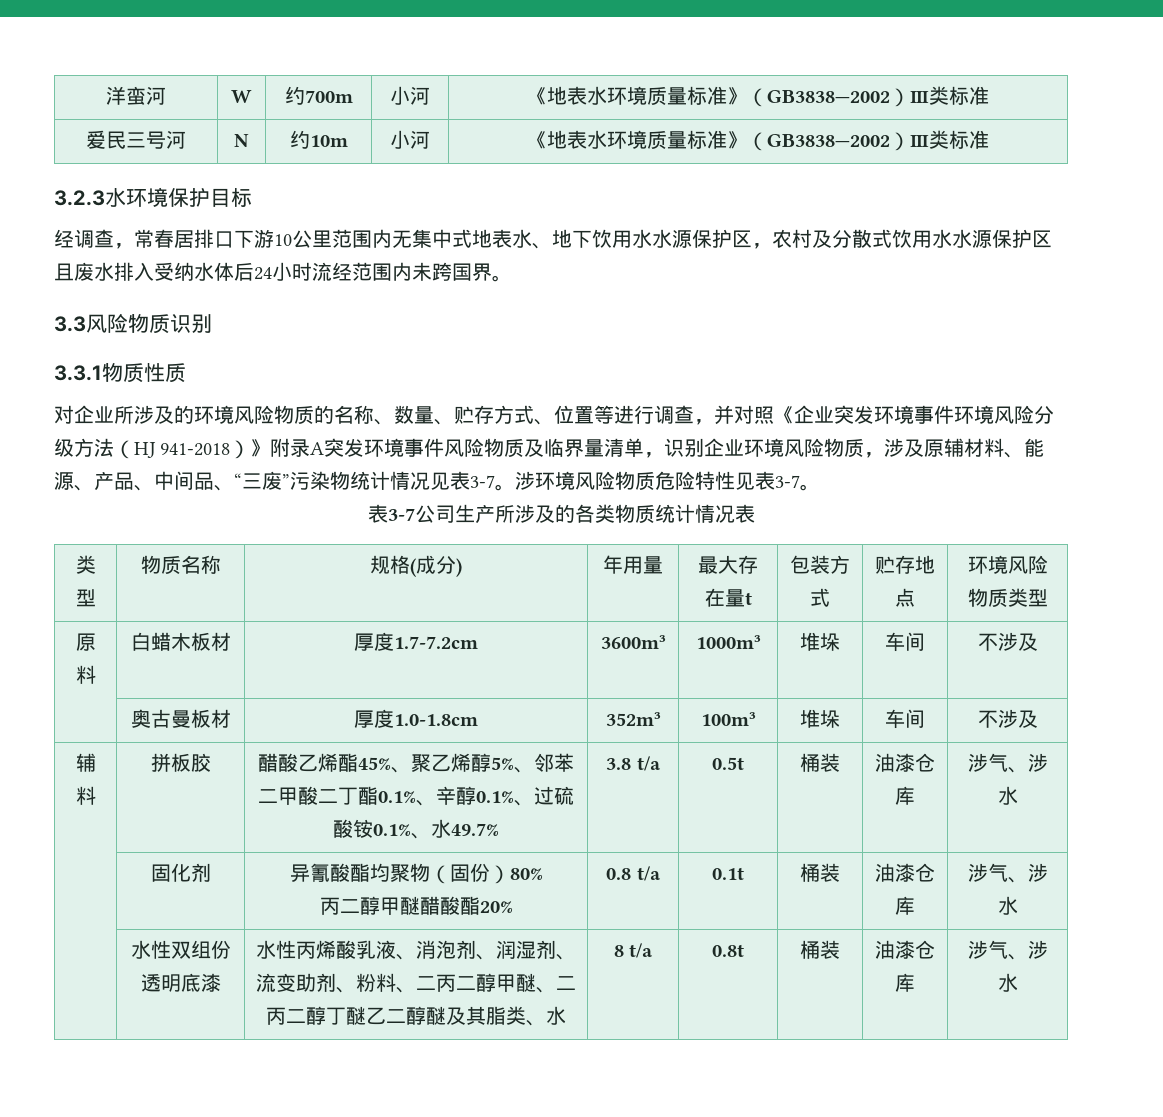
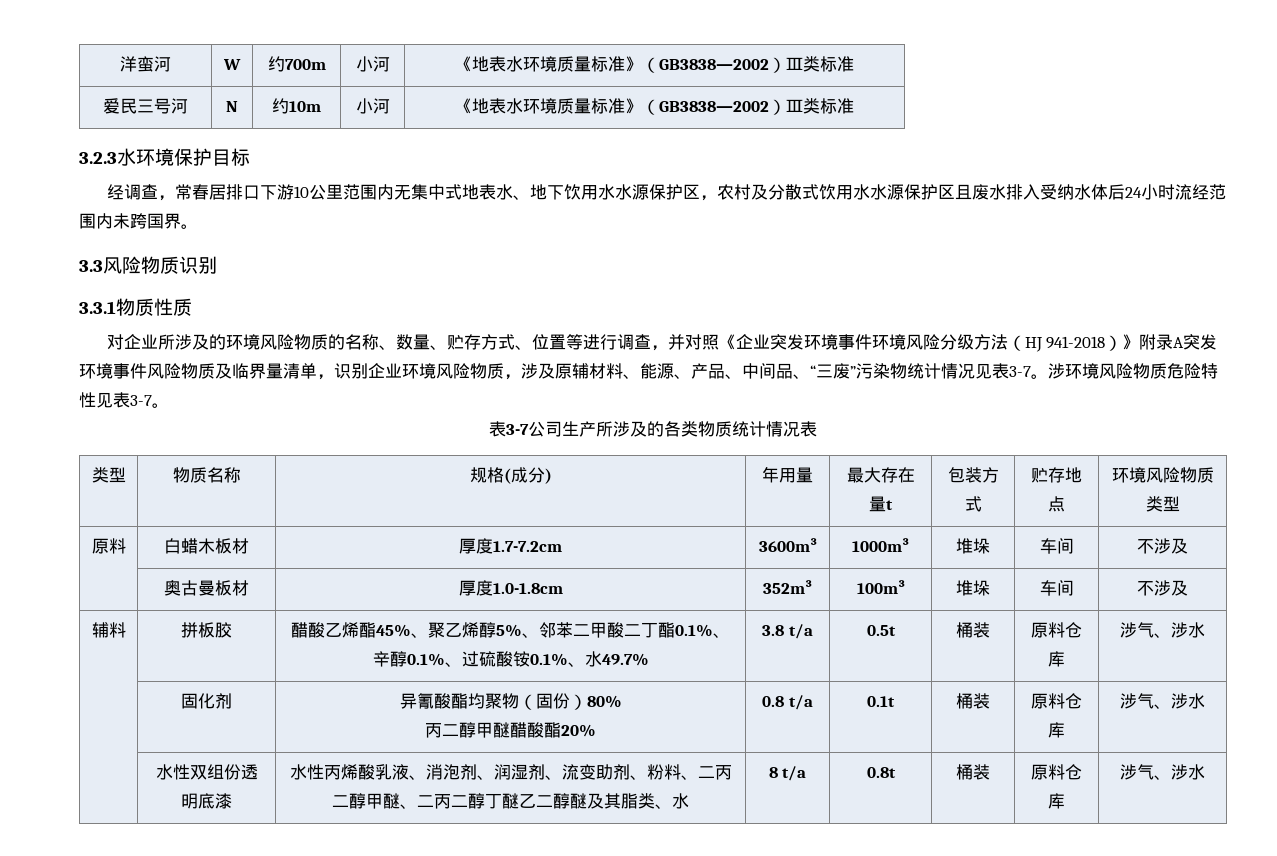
- 辅料 | 拼板胶 | 醋酸乙烯酯45%、聚乙烯醇5%、邻苯二甲酸二丁酯0.1%、辛醇0.1%、过硫酸铵0.1%、水49.7% | 3.8 t/a | 0.5t | 桶装 | 油漆仓库 | 涉气、涉水
+ 辅料 | 拼板胶 | 醋酸乙烯酯45%、聚乙烯醇5%、邻苯二甲酸二丁酯0.1%、辛醇0.1%、过硫酸铵0.1%、水49.7% | 3.8 t/a | 0.5t | 桶装 | 原料仓库 | 涉气、涉水
  | 固化剂 | 异氰酸酯均聚物（固份）80%
- 丙二醇甲醚醋酸酯20% | 0.8 t/a | 0.1t | 桶装 | 油漆仓库 | 涉气、涉水
+ 丙二醇甲醚醋酸酯20% | 0.8 t/a | 0.1t | 桶装 | 原料仓库 | 涉气、涉水
- | 水性双组份透明底漆 | 水性丙烯酸乳液、消泡剂、润湿剂、流变助剂、粉料、二丙二醇甲醚、二丙二醇丁醚乙二醇醚及其脂类、水 | 8 t/a | 0.8t | 桶装 | 油漆仓库 | 涉气、涉水
+ | 水性双组份透明底漆 | 水性丙烯酸乳液、消泡剂、润湿剂、流变助剂、粉料、二丙二醇甲醚、二丙二醇丁醚乙二醇醚及其脂类、水 | 8 t/a | 0.8t | 桶装 | 原料仓库 | 涉气、涉水

